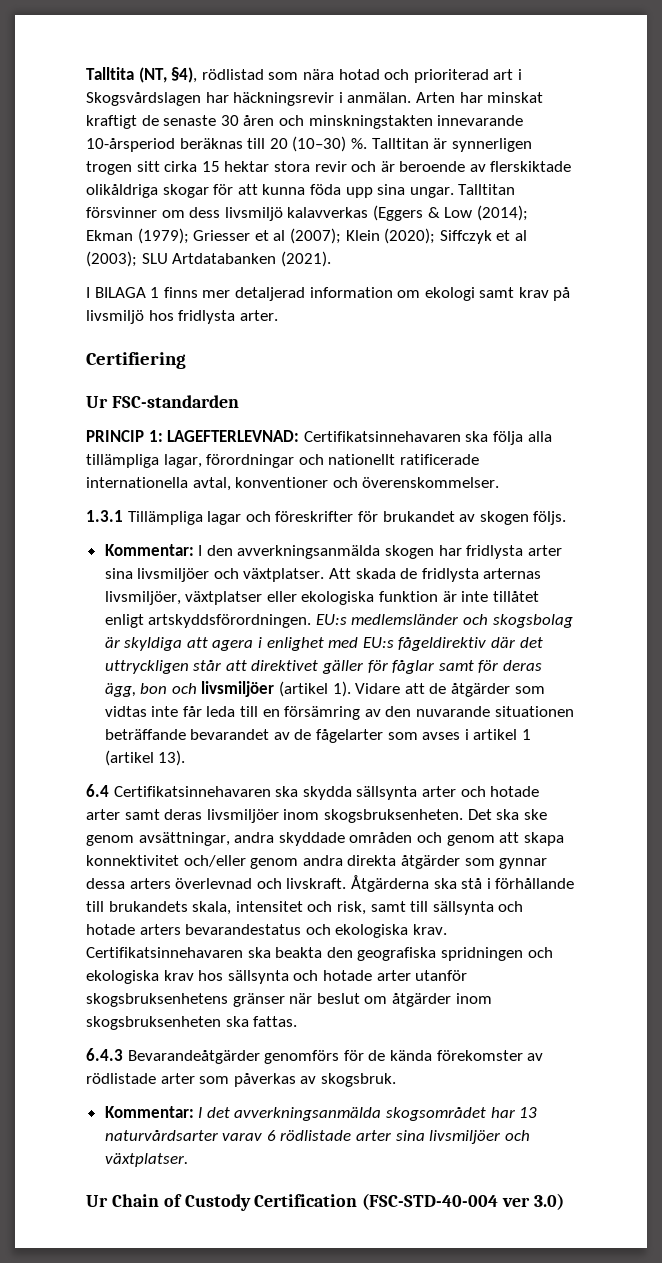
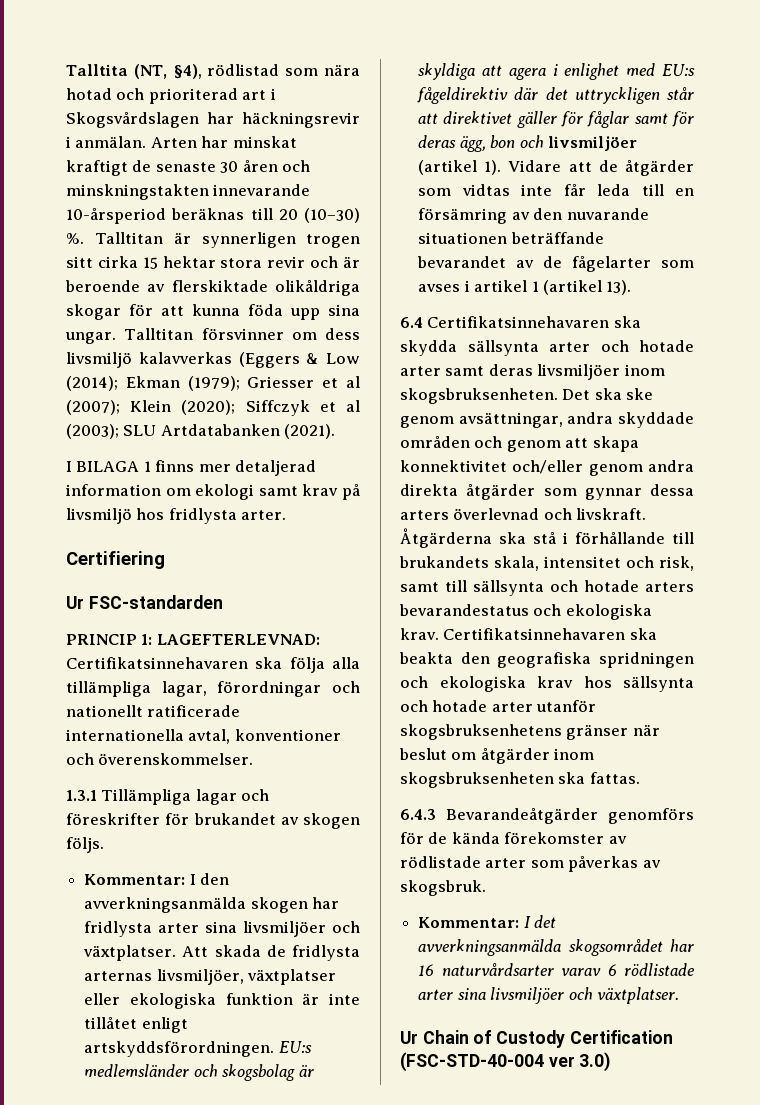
- Kommentar: I det avverkningsanmälda skogsområdet har 13 naturvårdsarter varav 6 rödlistade arter sina livsmiljöer och växtplatser.
+ Kommentar: I det avverkningsanmälda skogsområdet har 16 naturvårdsarter varav 6 rödlistade arter sina livsmiljöer och växtplatser.

